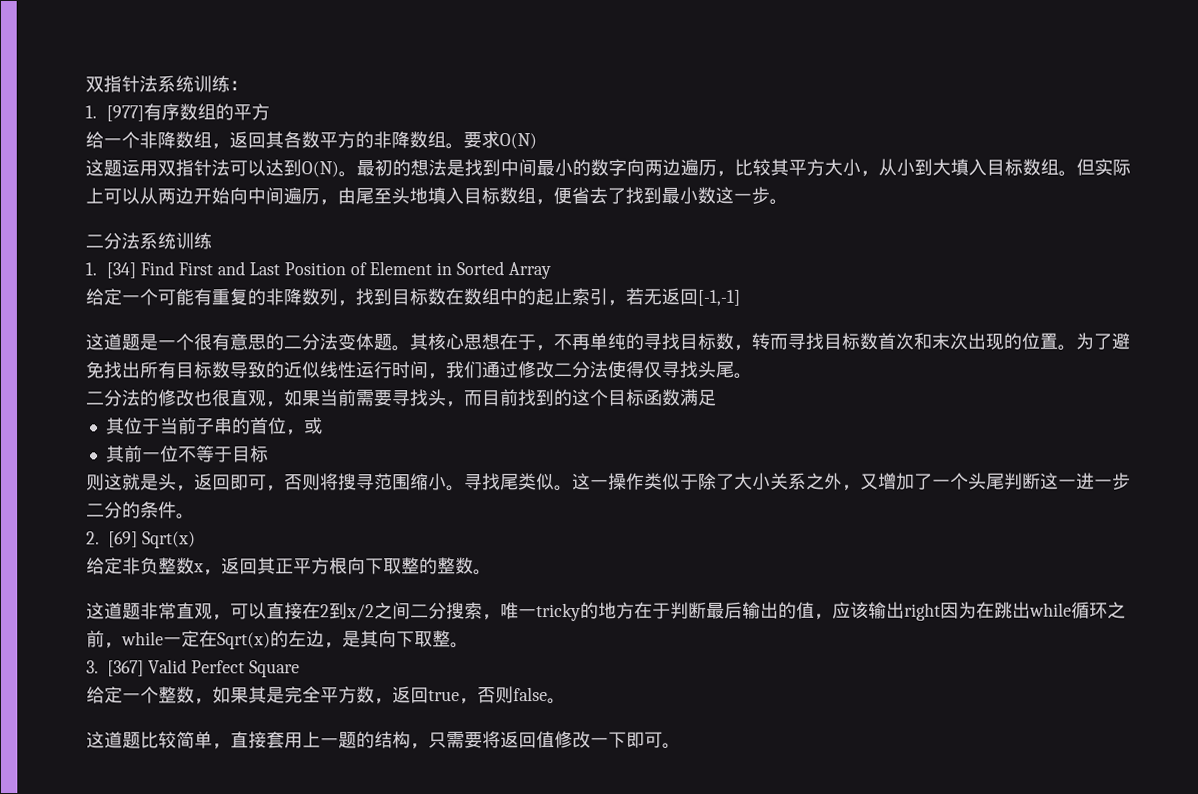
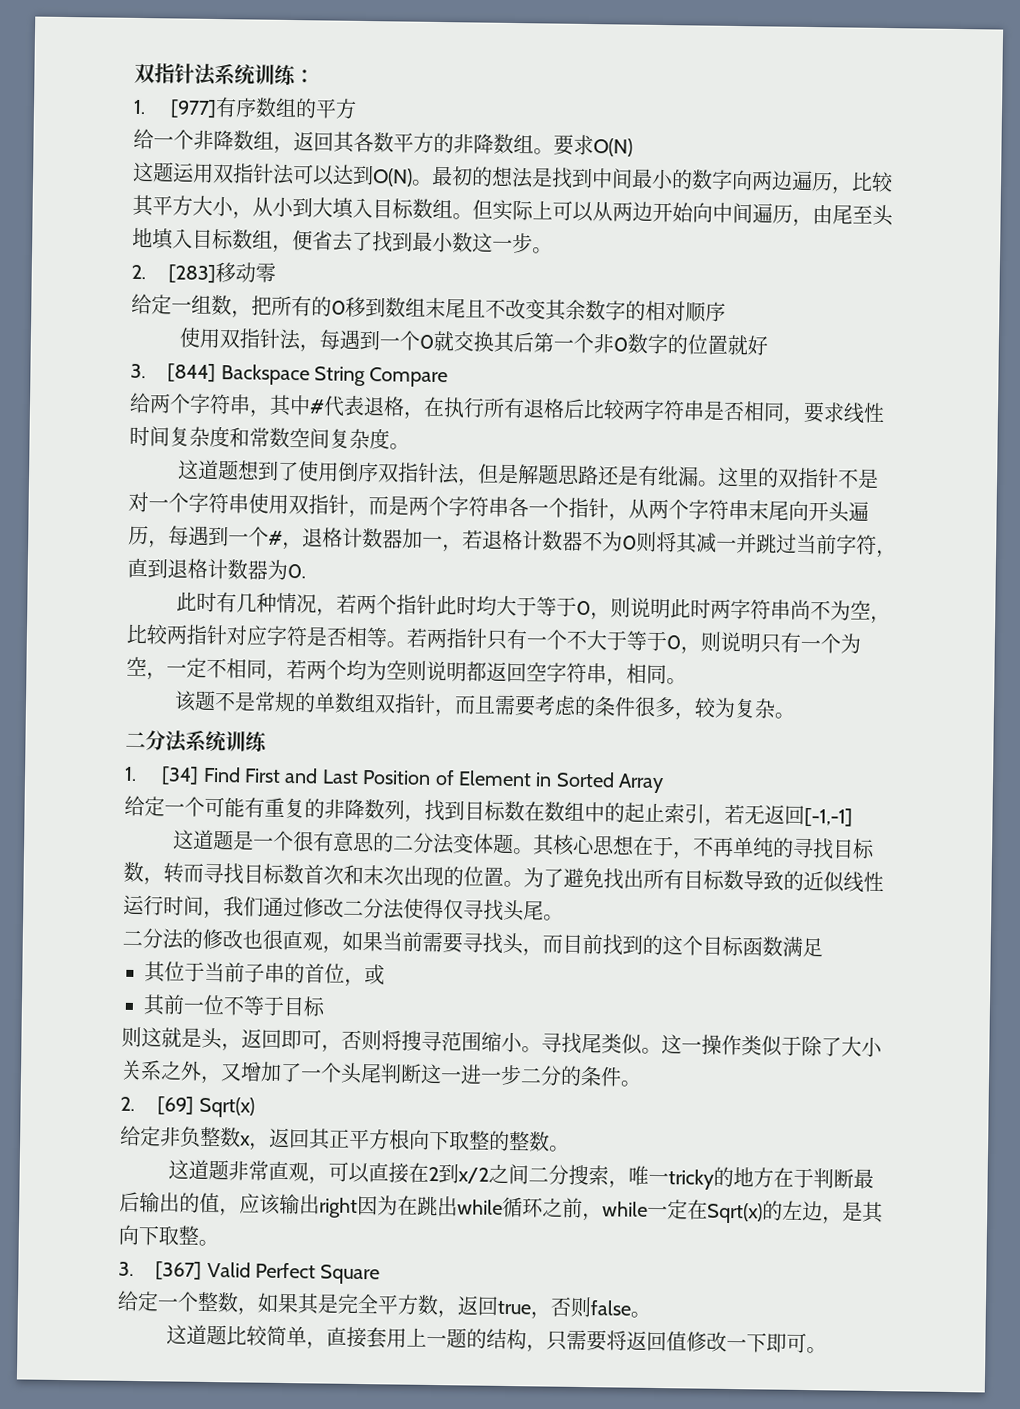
+ 2. [283]移动零
+ 给定一组数，把所有的0移到数组末尾且不改变其余数字的相对顺序
+ 使用双指针法，每遇到一个0就交换其后第一个非0数字的位置就好
+ 3. [844] Backspace String Compare
+ 给两个字符串，其中#代表退格，在执行所有退格后比较两字符串是否相同，要求线性时间复杂度和常数空间复杂度。
+ 这道题想到了使用倒序双指针法，但是解题思路还是有纰漏。这里的双指针不是对一个字符串使用双指针，而是两个字符串各一个指针，从两个字符串末尾向开头遍历，每遇到一个#，退格计数器加一，若退格计数器不为0则将其减一并跳过当前字符，直到退格计数器为0.
+ 此时有几种情况，若两个指针此时均大于等于0，则说明此时两字符串尚不为空，比较两指针对应字符是否相等。若两指针只有一个不大于等于0，则说明只有一个为空，一定不相同，若两个均为空则说明都返回空字符串，相同。
+ 该题不是常规的单数组双指针，而且需要考虑的条件很多，较为复杂。

